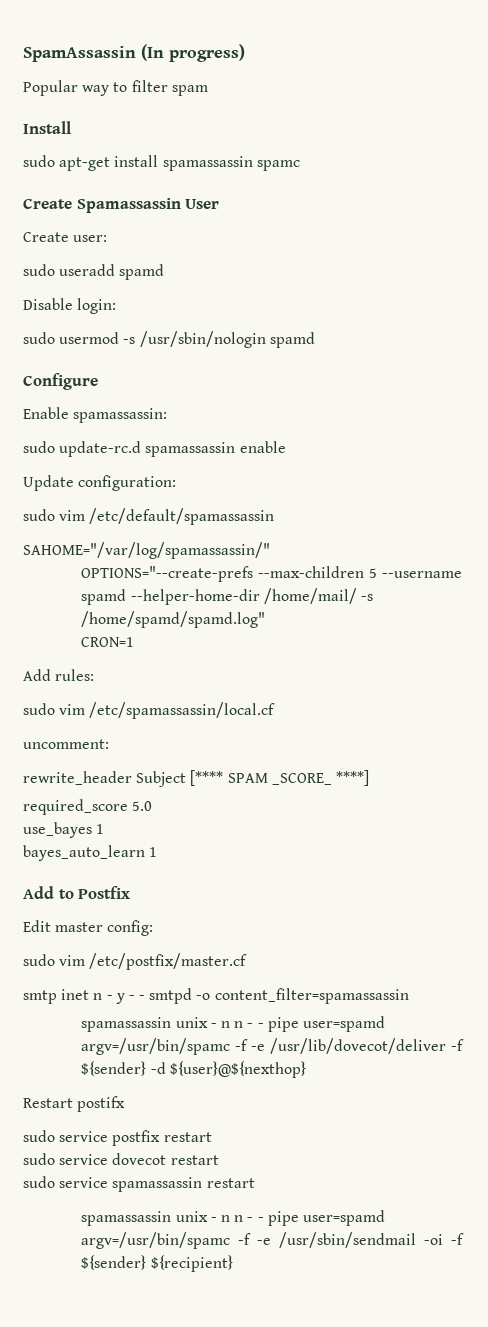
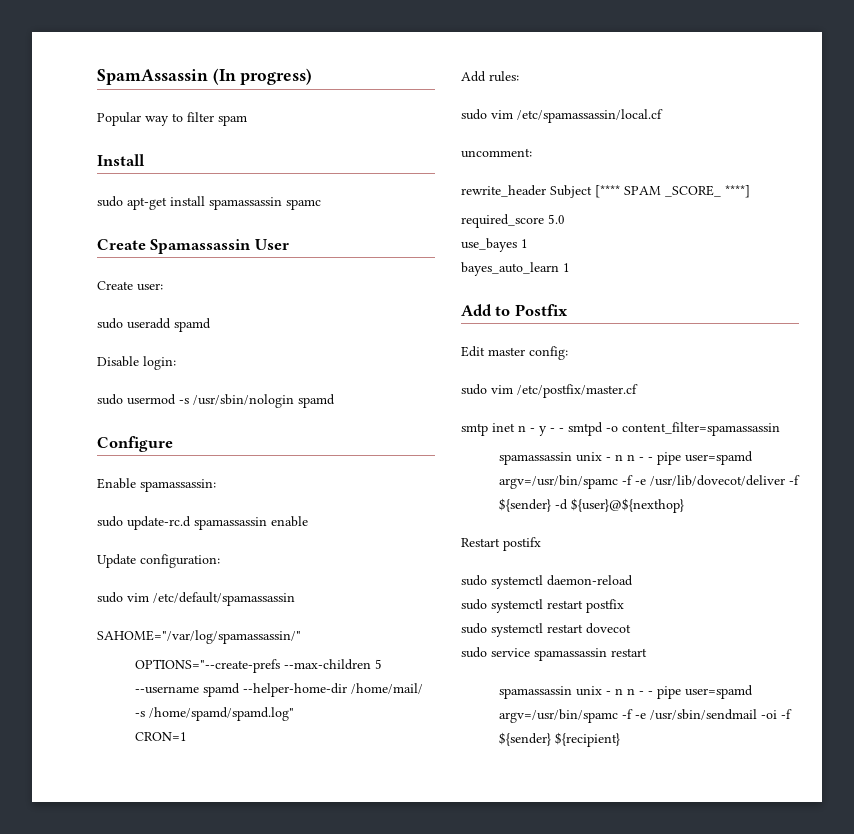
- sudo service postfix restart
- sudo service dovecot restart
+ sudo systemctl daemon-reload
+ sudo systemctl restart postfix
+ sudo systemctl restart dovecot

